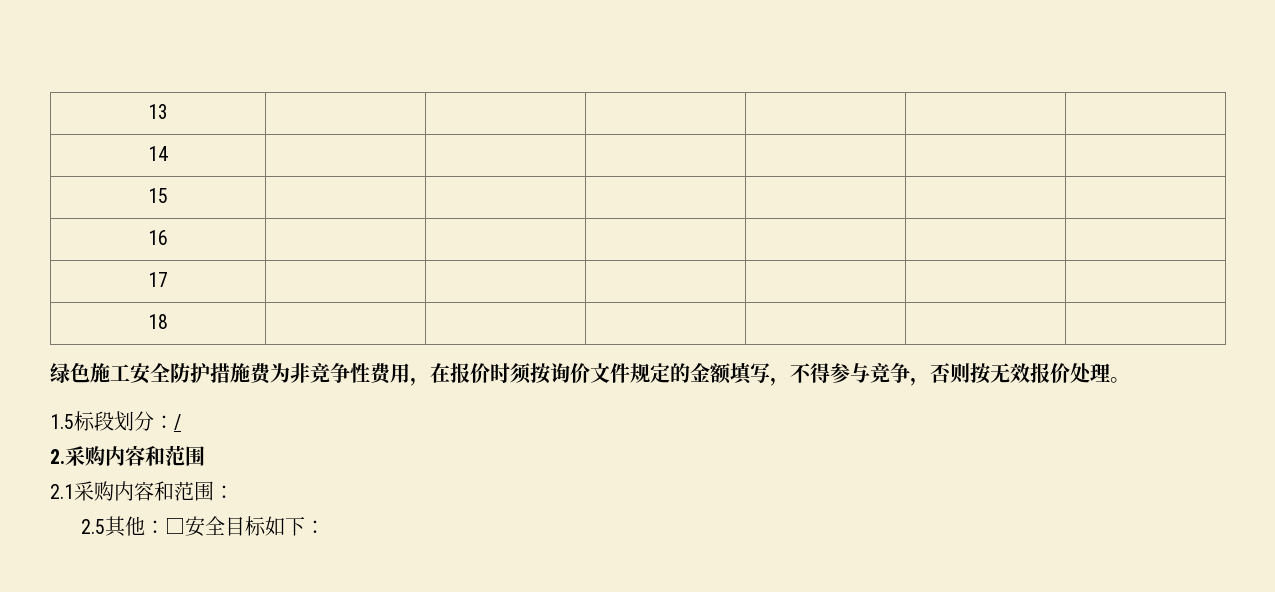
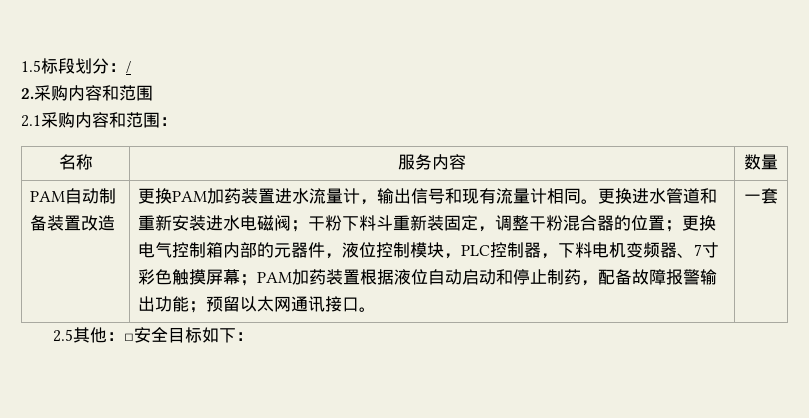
- 13 | | | | | |
- 14 | | | | | |
- 15 | | | | | |
- 16 | | | | | |
- 17 | | | | | |
- 18 | | | | | |
- 绿色施工安全防护措施费为非竞争性费用，在报价时须按询价文件规定的金额填写，不得参与竞争，否则按无效报价处理。
+ 名称 | 服务内容 | 数量
+ PAM自动制备装置改造 | 更换PAM加药装置进水流量计，输出信号和现有流量计相同。更换进水管道和重新安装进水电磁阀；干粉下料斗重新装固定，调整干粉混合器的位置；更换电气控制箱内部的元器件，液位控制模块，PLC控制器，下料电机变频器、7寸彩色触摸屏幕；PAM加药装置根据液位自动启动和停止制药，配备故障报警输出功能；预留以太网通讯接口。 | 一套

